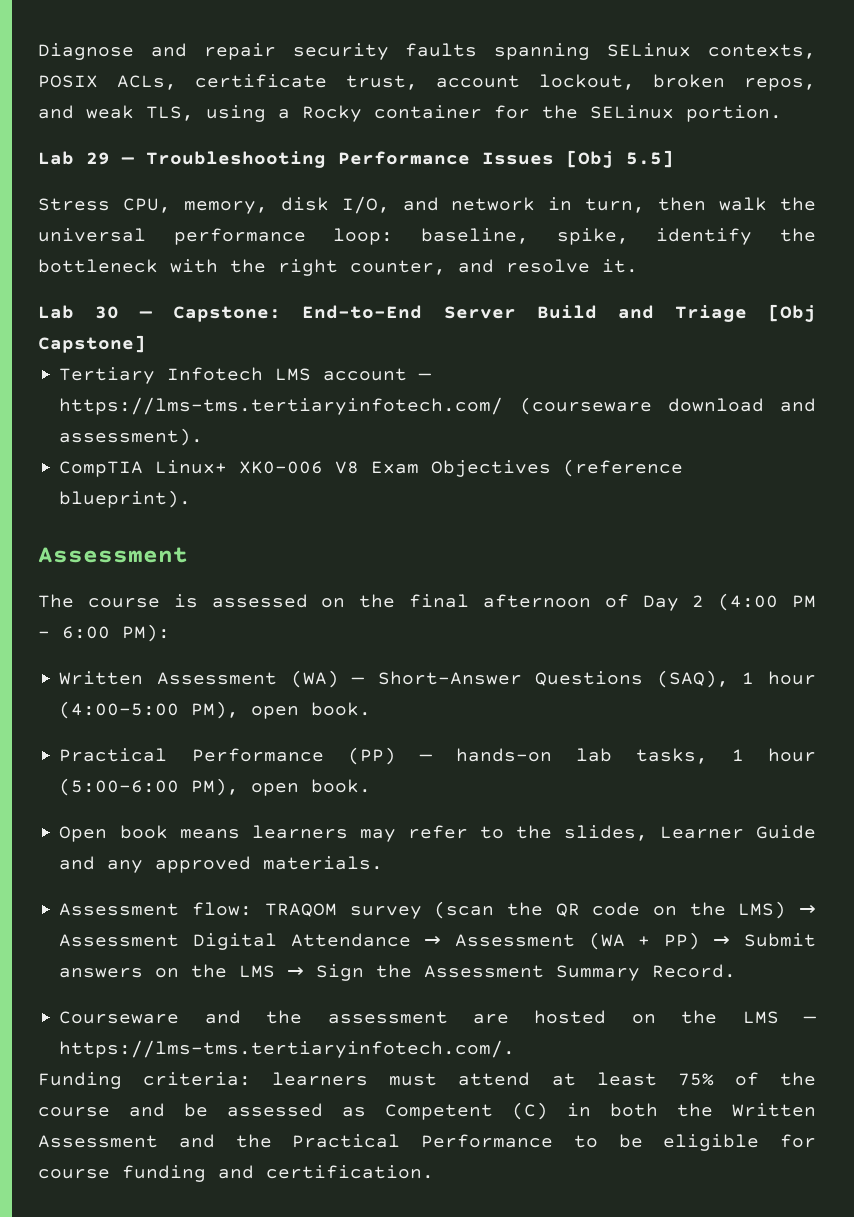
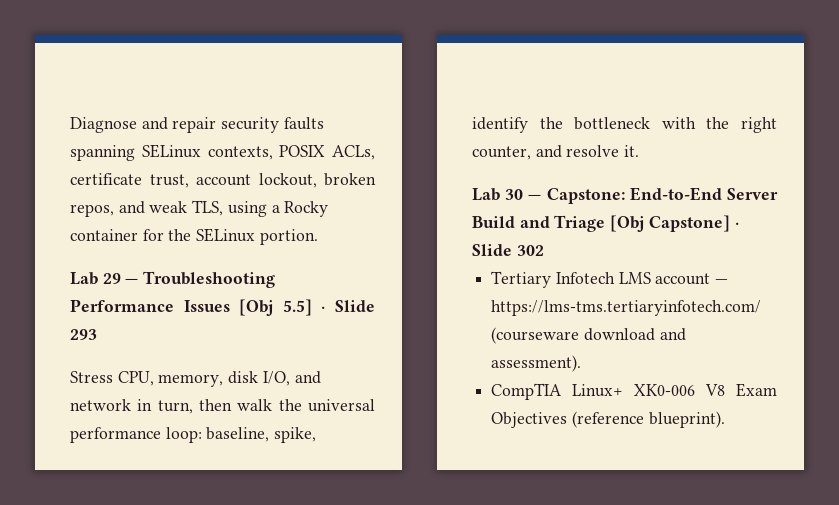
- Lab 29 — Troubleshooting Performance Issues [Obj 5.5]
+ Lab 29 — Troubleshooting Performance Issues [Obj 5.5] · Slide 293
- Lab 30 — Capstone: End-to-End Server Build and Triage [Obj Capstone]
+ Lab 30 — Capstone: End-to-End Server Build and Triage [Obj Capstone] · Slide 302
  CompTIA Linux+ XK0-006 V8 Exam Objectives (reference blueprint).
- Assessment
- The course is assessed on the final afternoon of Day 2 (4:00 PM – 6:00 PM):
- Written Assessment (WA) — Short-Answer Questions (SAQ), 1 hour (4:00–5:00 PM), open book.
- Practical Performance (PP) — hands-on lab tasks, 1 hour (5:00–6:00 PM), open book.
- Open book means learners may refer to the slides, Learner Guide and any approved materials.
- Assessment flow: TRAQOM survey (scan the QR code on the LMS) → Assessment Digital Attendance → Assessment (WA + PP) → Submit answers on the LMS → Sign the Assessment Summary Record.
- Courseware and the assessment are hosted on the LMS — https://lms-tms.tertiaryinfotech.com/.
- Funding criteria: learners must attend at least 75% of the course and be assessed as Competent (C) in both the Written Assessment and the Practical Performance to be eligible for course funding and certification.

